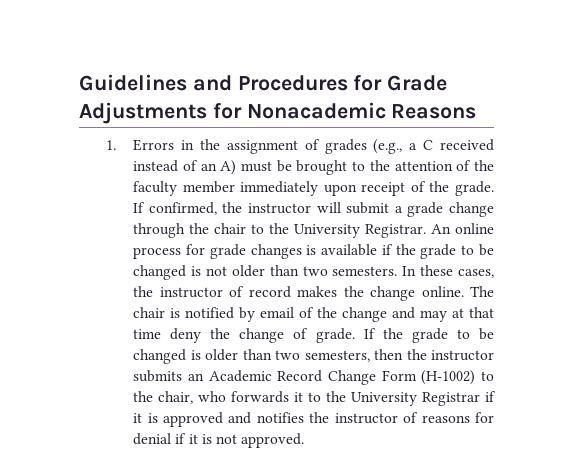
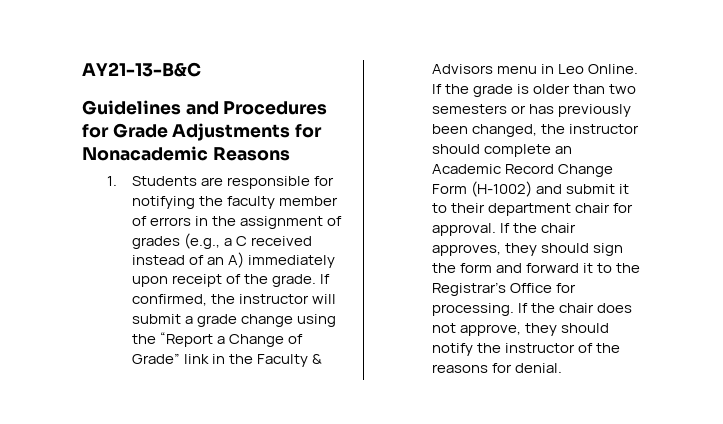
+ AY21-13-B&C
- 1. Errors in the assignment of grades (e.g., a C received instead of an A) must be brought to the attention of the faculty member immediately upon receipt of the grade.
+ 1. Students are responsible for notifying the faculty member of errors in the assignment of grades (e.g., a C received instead of an A) immediately upon receipt of the grade.
- If confirmed, the instructor will submit a grade change through the chair to the University Registrar. An online process for grade changes is available if the grade to be changed is not older than two semesters. In these cases, the instructor of record makes the change online. The chair is notified by email of the change and may at that time deny the change of grade. If the grade to be changed is older than two semesters, then the instructor submits an Academic Record Change Form (H-1002) to the chair, who forwards it to the University Registrar if it is approved and notifies the instructor of reasons for denial if it is not approved.
+ If confirmed, the instructor will submit a grade change using the “Report a Change of Grade” link in the Faculty & Advisors menu in Leo Online. If the grade is older than two semesters or has previously been changed, the instructor should complete an Academic Record Change Form (H-1002) and submit it to their department chair for approval. If the chair approves, they should sign the form and forward it to the Registrar’s Office for processing. If the chair does not approve, they should notify the instructor of the reasons for denial.

